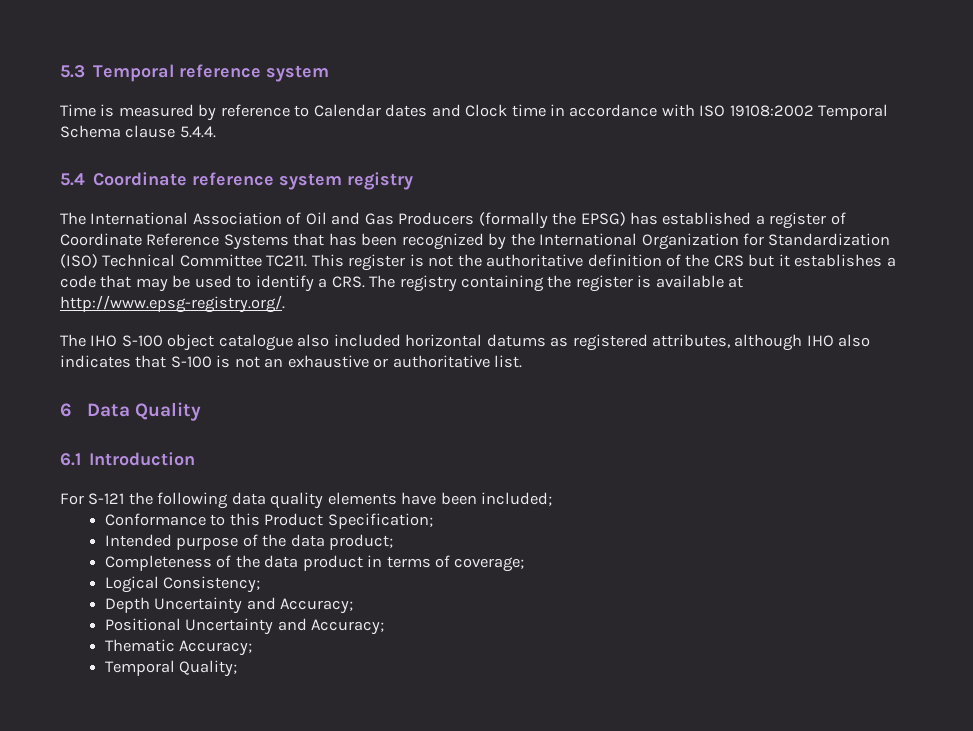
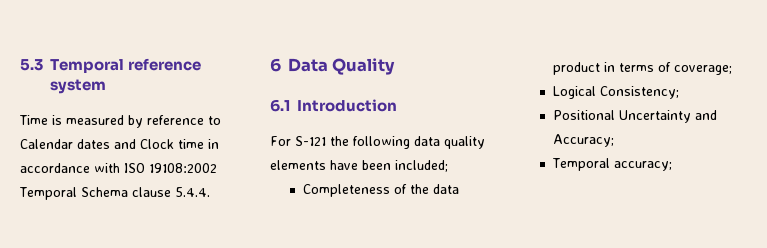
- 5.4 Coordinate reference system registry
- The International Association of Oil and Gas Producers (formally the EPSG) has established a register of Coordinate Reference Systems that has been recognized by the International Organization for Standardization (ISO) Technical Committee TC211. This register is not the authoritative definition of the CRS but it establishes a code that may be used to identify a CRS. The registry containing the register is available at http://www.epsg-registry.org/.
- The IHO S-100 object catalogue also included horizontal datums as registered attributes, although IHO also indicates that S-100 is not an exhaustive or authoritative list.
- Conformance to this Product Specification;
- Intended purpose of the data product;
- Depth Uncertainty and Accuracy;
- Thematic Accuracy;
- Temporal Quality;
+ Temporal accuracy;

